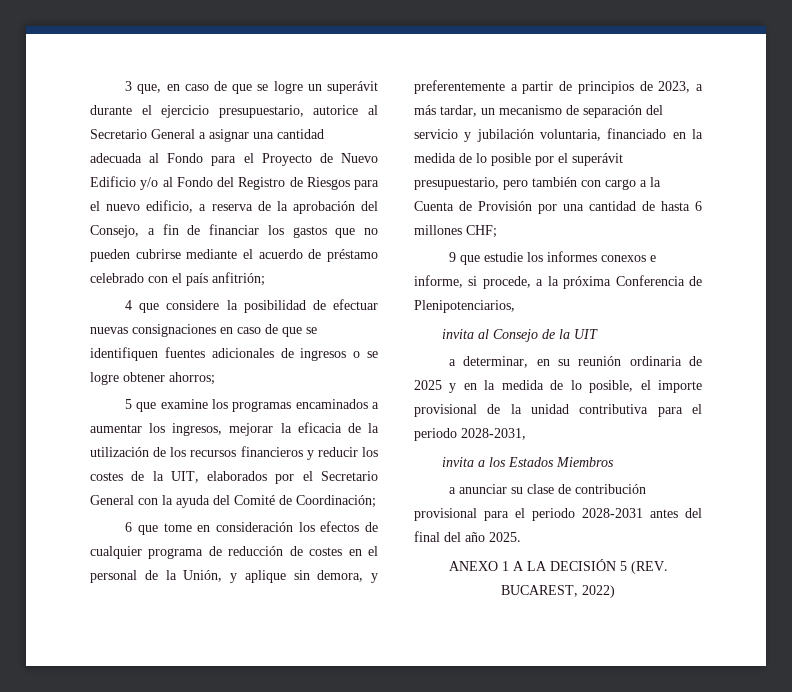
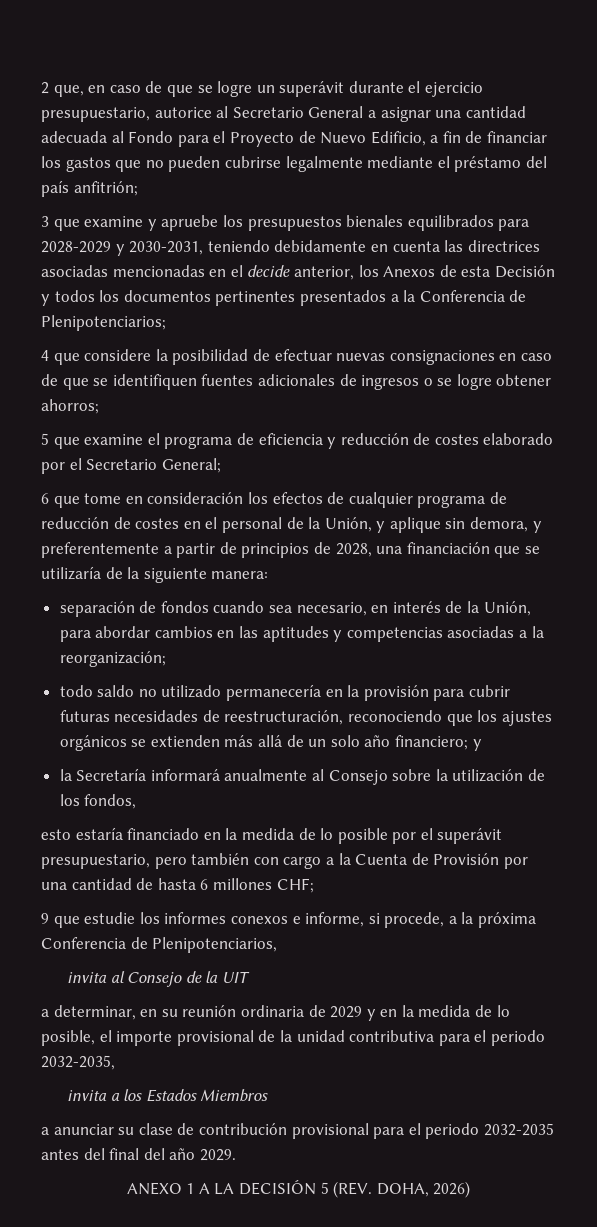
- 3 que, en caso de que se logre un superávit durante el ejercicio presupuestario, autorice al Secretario General a asignar una cantidad adecuada al Fondo para el Proyecto de Nuevo Edificio y/o al Fondo del Registro de Riesgos para el nuevo edificio, a reserva de la aprobación del Consejo, a fin de financiar los gastos que no pueden cubrirse mediante el acuerdo de préstamo celebrado con el país anfitrión;
+ 2 que, en caso de que se logre un superávit durante el ejercicio presupuestario, autorice al Secretario General a asignar una cantidad adecuada al Fondo para el Proyecto de Nuevo Edificio, a fin de financiar los gastos que no pueden cubrirse legalmente mediante el préstamo del país anfitrión;
+ 3 que examine y apruebe los presupuestos bienales equilibrados para 2028-2029 y 2030-2031, teniendo debidamente en cuenta las directrices asociadas mencionadas en el decide anterior, los Anexos de esta Decisión y todos los documentos pertinentes presentados a la Conferencia de Plenipotenciarios;
- 5 que examine los programas encaminados a aumentar los ingresos, mejorar la eficacia de la utilización de los recursos financieros y reducir los costes de la UIT, elaborados por el Secretario General con la ayuda del Comité de Coordinación;
+ 5 que examine el programa de eficiencia y reducción de costes elaborado por el Secretario General;
- 6 que tome en consideración los efectos de cualquier programa de reducción de costes en el personal de la Unión, y aplique sin demora, y preferentemente a partir de principios de 2023, a más tardar, un mecanismo de separación del servicio y jubilación voluntaria, financiado en la medida de lo posible por el superávit presupuestario, pero también con cargo a la Cuenta de Provisión por una cantidad de hasta 6 millones CHF;
+ 6 que tome en consideración los efectos de cualquier programa de reducción de costes en el personal de la Unión, y aplique sin demora, y preferentemente a partir de principios de 2028, una financiación que se utilizaría de la siguiente manera:
+ separación de fondos cuando sea necesario, en interés de la Unión, para abordar cambios en las aptitudes y competencias asociadas a la reorganización;
+ todo saldo no utilizado permanecería en la provisión para cubrir futuras necesidades de reestructuración, reconociendo que los ajustes orgánicos se extienden más allá de un solo año financiero; y
+ la Secretaría informará anualmente al Consejo sobre la utilización de los fondos,
+ esto estaría financiado en la medida de lo posible por el superávit presupuestario, pero también con cargo a la Cuenta de Provisión por una cantidad de hasta 6 millones CHF;
- a determinar, en su reunión ordinaria de 2025 y en la medida de lo posible, el importe provisional de la unidad contributiva para el periodo 2028-2031,
+ a determinar, en su reunión ordinaria de 2029 y en la medida de lo posible, el importe provisional de la unidad contributiva para el periodo 2032-2035,
- a anunciar su clase de contribución provisional para el periodo 2028-2031 antes del final del año 2025.
+ a anunciar su clase de contribución provisional para el periodo 2032-2035 antes del final del año 2029.
- ANEXO 1 A LA DECISIÓN 5 (REV. BUCAREST, 2022)
+ ANEXO 1 A LA DECISIÓN 5 (REV. DOHA, 2026)

